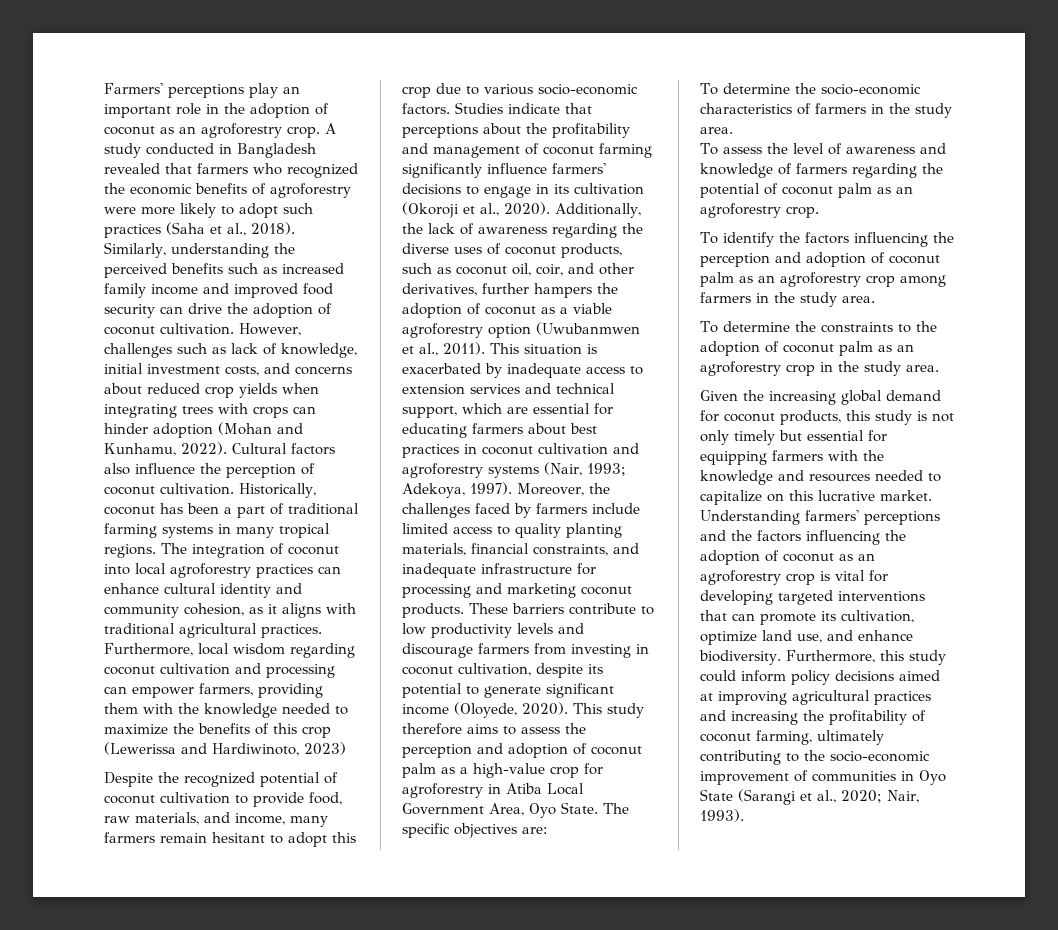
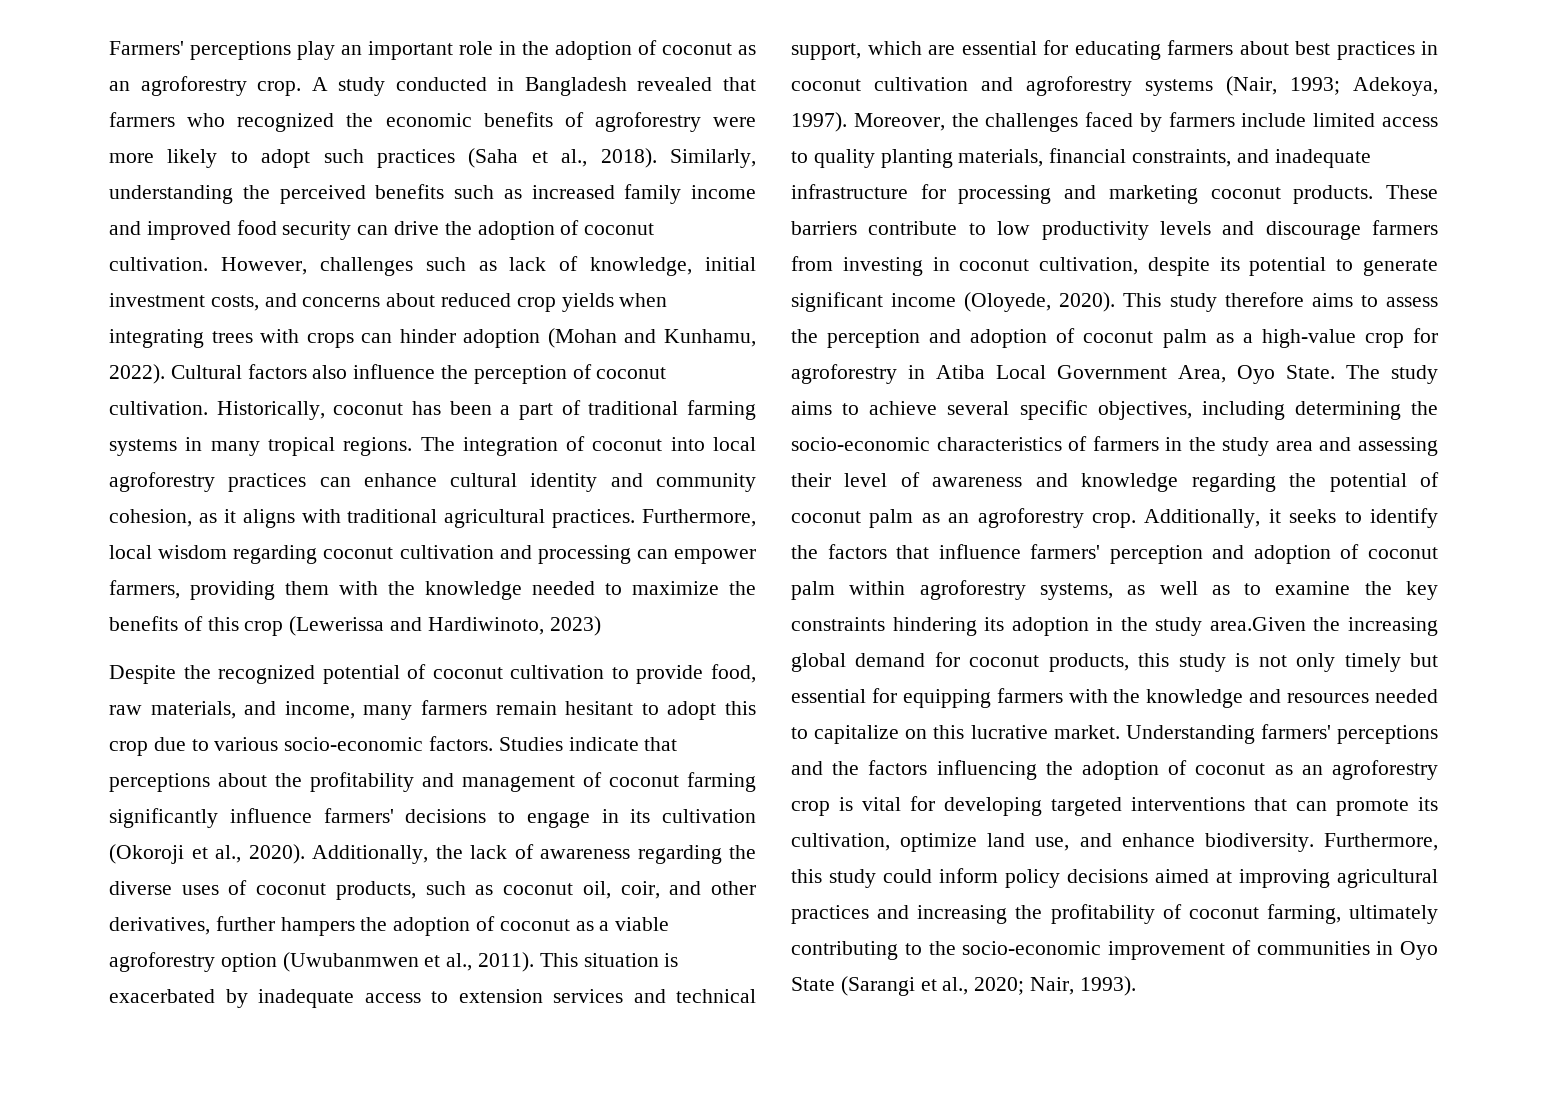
- The specific objectives are:
- To determine the socio-economic characteristics of farmers in the study area.
- To assess the level of awareness and knowledge of farmers regarding the potential of coconut palm as an agroforestry crop.
- To identify the factors influencing the perception and adoption of coconut palm as an agroforestry crop among farmers in the study area.
- To determine the constraints to the adoption of coconut palm as an agroforestry crop in the study area.
- Given the increasing global demand for coconut products, this study is not only timely but essential for equipping farmers with the knowledge and resources needed to capitalize on this lucrative market.
+ The study aims to achieve several specific objectives, including determining the socio-economic characteristics of farmers in the study area and assessing their level of awareness and knowledge regarding the potential of coconut palm as an agroforestry crop. Additionally, it seeks to identify the factors that influence farmers' perception and adoption of coconut palm within agroforestry systems, as well as to examine the key constraints hindering its adoption in the study area.Given the increasing global demand for coconut products, this study is not only timely but essential for equipping farmers with the knowledge and resources needed to capitalize on this lucrative market.

